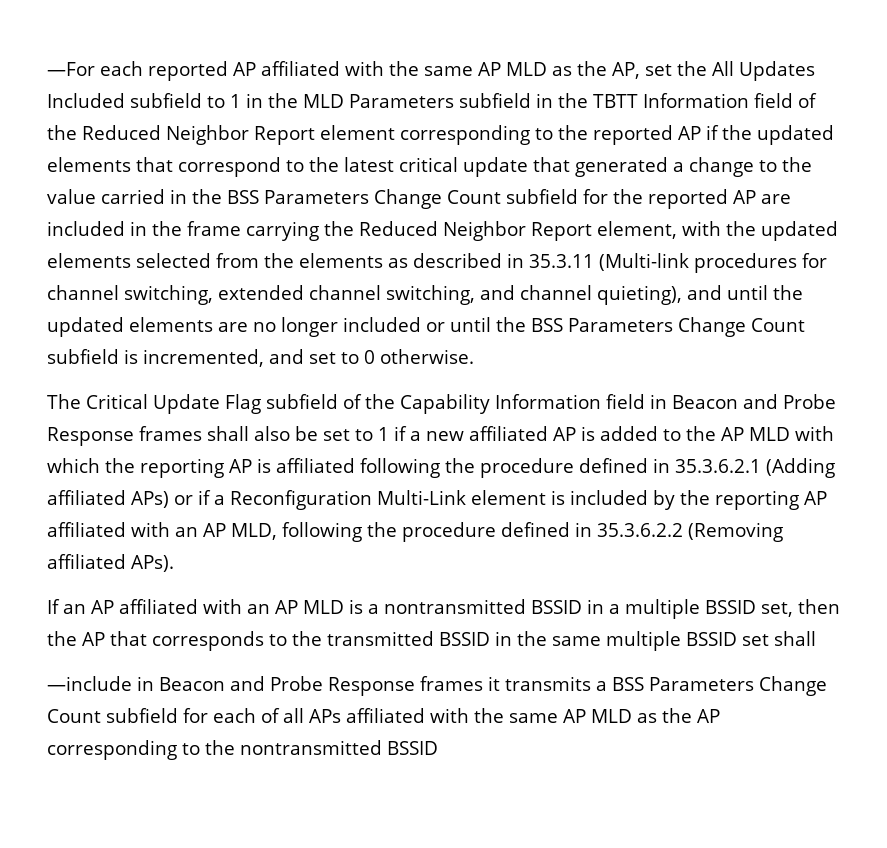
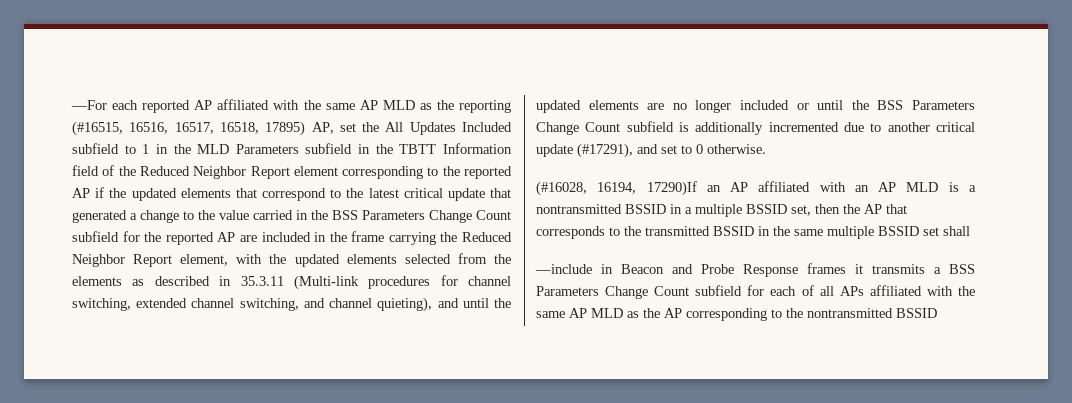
- —For each reported AP affiliated with the same AP MLD as the AP, set the All Updates Included subfield to 1 in the MLD Parameters subfield in the TBTT Information field of the Reduced Neighbor Report element corresponding to the reported AP if the updated elements that correspond to the latest critical update that generated a change to the value carried in the BSS Parameters Change Count subfield for the reported AP are included in the frame carrying the Reduced Neighbor Report element, with the updated elements selected from the elements as described in 35.3.11 (Multi-link procedures for channel switching, extended channel switching, and channel quieting), and until the updated elements are no longer included or until the BSS Parameters Change Count subfield is incremented, and set to 0 otherwise.
+ —For each reported AP affiliated with the same AP MLD as the reporting (#16515, 16516, 16517, 16518, 17895) AP, set the All Updates Included subfield to 1 in the MLD Parameters subfield in the TBTT Information field of the Reduced Neighbor Report element corresponding to the reported AP if the updated elements that correspond to the latest critical update that generated a change to the value carried in the BSS Parameters Change Count subfield for the reported AP are included in the frame carrying the Reduced Neighbor Report element, with the updated elements selected from the elements as described in 35.3.11 (Multi-link procedures for channel switching, extended channel switching, and channel quieting), and until the updated elements are no longer included or until the BSS Parameters Change Count subfield is additionally incremented due to another critical update (#17291), and set to 0 otherwise.
- The Critical Update Flag subfield of the Capability Information field in Beacon and Probe Response frames shall also be set to 1 if a new affiliated AP is added to the AP MLD with which the reporting AP is affiliated following the procedure defined in 35.3.6.2.1 (Adding affiliated APs) or if a Reconfiguration Multi-Link element is included by the reporting AP affiliated with an AP MLD, following the procedure defined in 35.3.6.2.2 (Removing affiliated APs).
- If an AP affiliated with an AP MLD is a nontransmitted BSSID in a multiple BSSID set, then the AP that corresponds to the transmitted BSSID in the same multiple BSSID set shall
+ (#16028, 16194, 17290)If an AP affiliated with an AP MLD is a nontransmitted BSSID in a multiple BSSID set, then the AP that corresponds to the transmitted BSSID in the same multiple BSSID set shall

